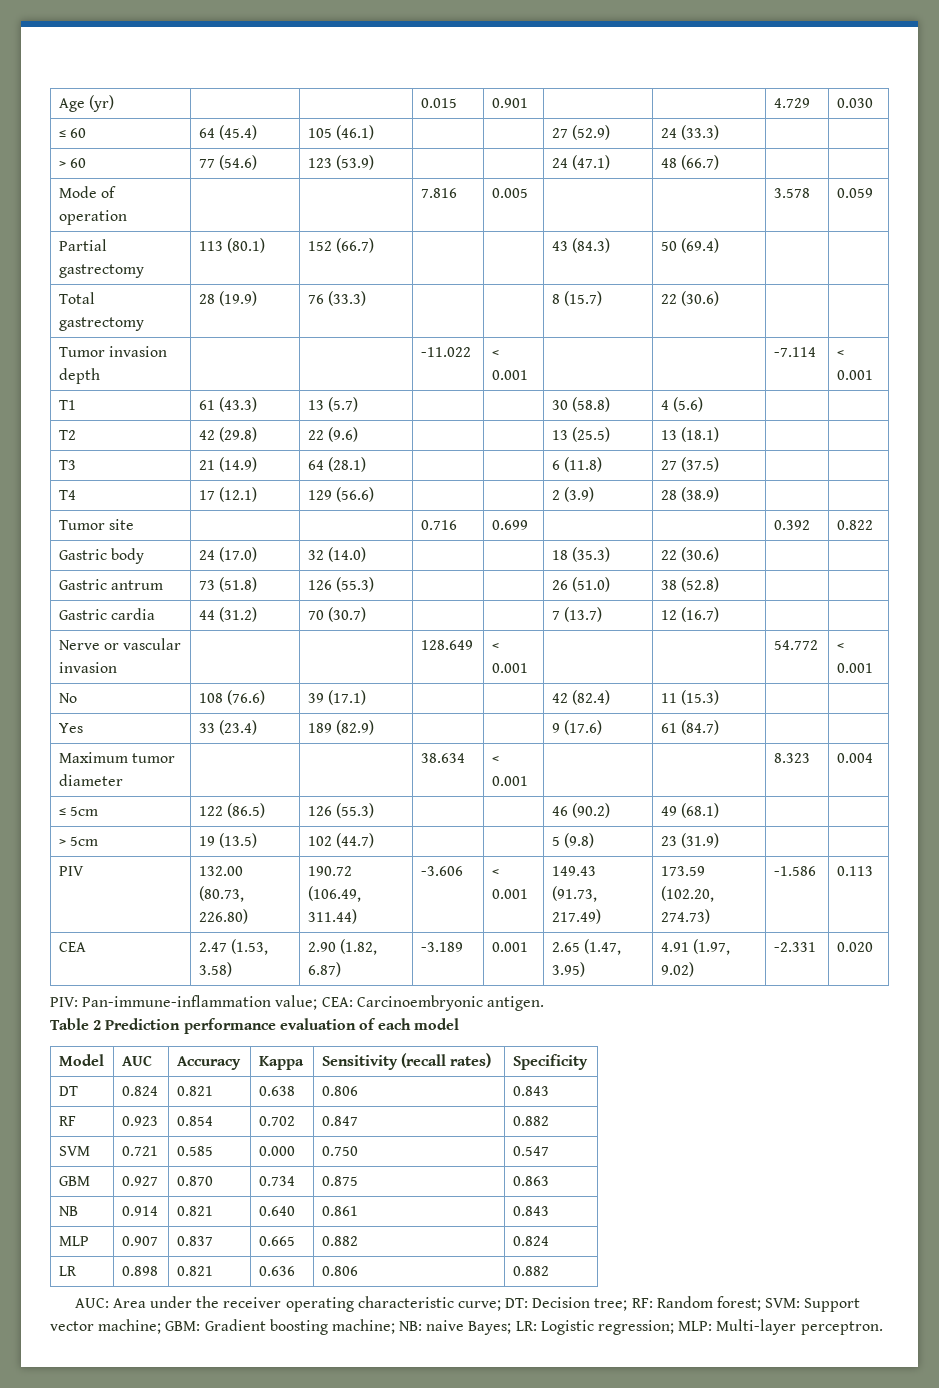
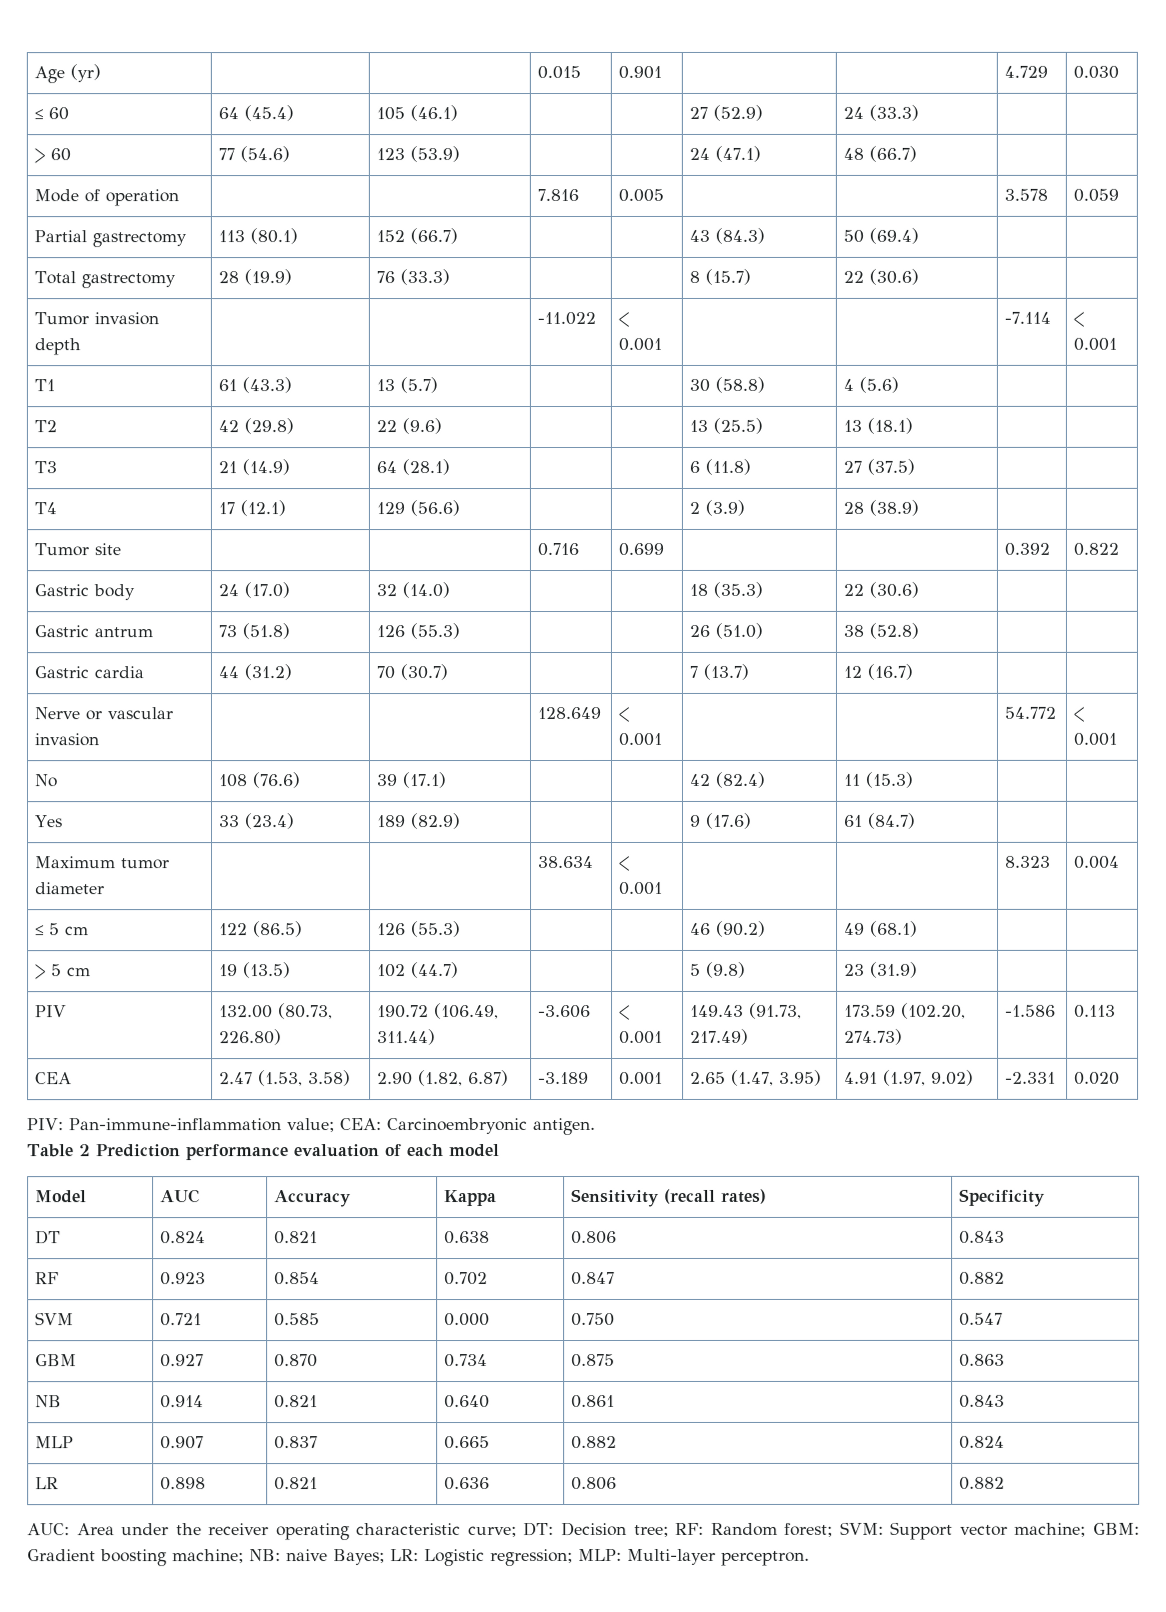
- ≤ 5cm | 122 (86.5) | 126 (55.3) | | | 46 (90.2) | 49 (68.1) | |
+ ≤ 5 cm | 122 (86.5) | 126 (55.3) | | | 46 (90.2) | 49 (68.1) | |
- > 5cm | 19 (13.5) | 102 (44.7) | | | 5 (9.8) | 23 (31.9) | |
+ > 5 cm | 19 (13.5) | 102 (44.7) | | | 5 (9.8) | 23 (31.9) | |

